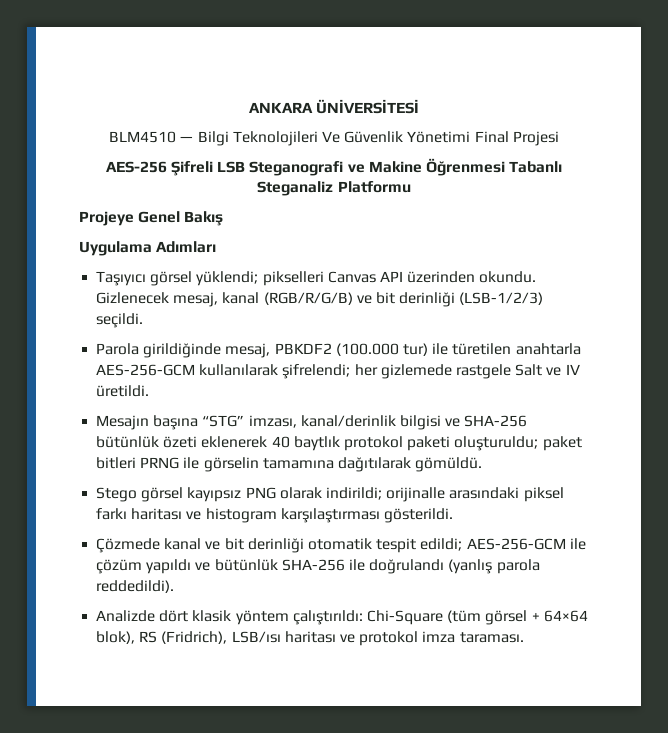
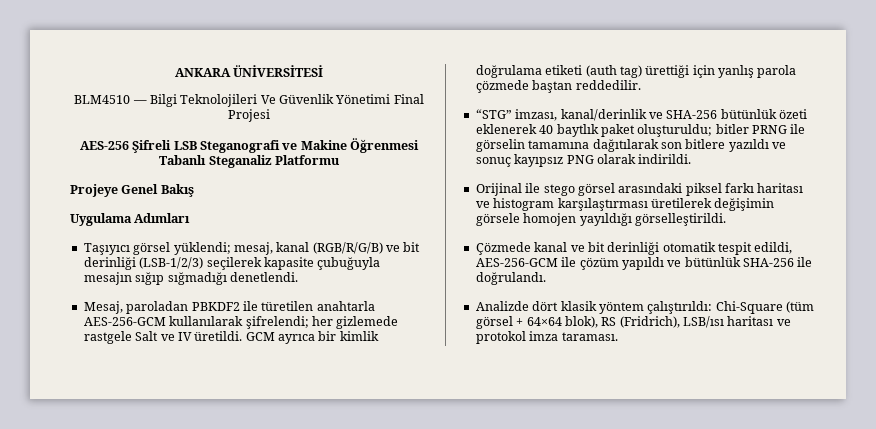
- Taşıyıcı görsel yüklendi; pikselleri Canvas API üzerinden okundu. Gizlenecek mesaj, kanal (RGB/R/G/B) ve bit derinliği (LSB-1/2/3) seçildi.
- Parola girildiğinde mesaj, PBKDF2 (100.000 tur) ile türetilen anahtarla AES-256-GCM kullanılarak şifrelendi; her gizlemede rastgele Salt ve IV üretildi.
- Mesajın başına “STG” imzası, kanal/derinlik bilgisi ve SHA-256 bütünlük özeti eklenerek 40 baytlık protokol paketi oluşturuldu; paket bitleri PRNG ile görselin tamamına dağıtılarak gömüldü.
- Stego görsel kayıpsız PNG olarak indirildi; orijinalle arasındaki piksel farkı haritası ve histogram karşılaştırması gösterildi.
+ Taşıyıcı görsel yüklendi; mesaj, kanal (RGB/R/G/B) ve bit derinliği (LSB-1/2/3) seçilerek kapasite çubuğuyla mesajın sığıp sığmadığı denetlendi.
+ Mesaj, paroladan PBKDF2 ile türetilen anahtarla AES-256-GCM kullanılarak şifrelendi; her gizlemede rastgele Salt ve IV üretildi. GCM ayrıca bir kimlik doğrulama etiketi (auth tag) ürettiği için yanlış parola çözmede baştan reddedilir.
+ “STG” imzası, kanal/derinlik ve SHA-256 bütünlük özeti eklenerek 40 baytlık paket oluşturuldu; bitler PRNG ile görselin tamamına dağıtılarak son bitlere yazıldı ve sonuç kayıpsız PNG olarak indirildi.
+ Orijinal ile stego görsel arasındaki piksel farkı haritası ve histogram karşılaştırması üretilerek değişimin görsele homojen yayıldığı görselleştirildi.
- Çözmede kanal ve bit derinliği otomatik tespit edildi; AES-256-GCM ile çözüm yapıldı ve bütünlük SHA-256 ile doğrulandı (yanlış parola reddedildi).
+ Çözmede kanal ve bit derinliği otomatik tespit edildi, AES-256-GCM ile çözüm yapıldı ve bütünlük SHA-256 ile doğrulandı.

